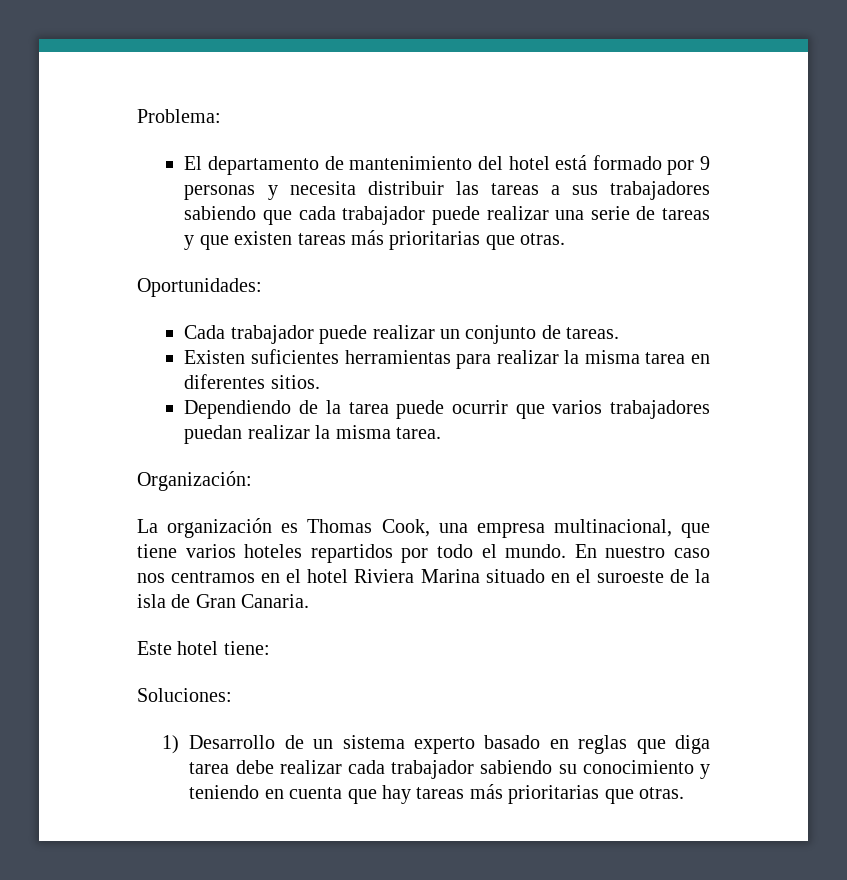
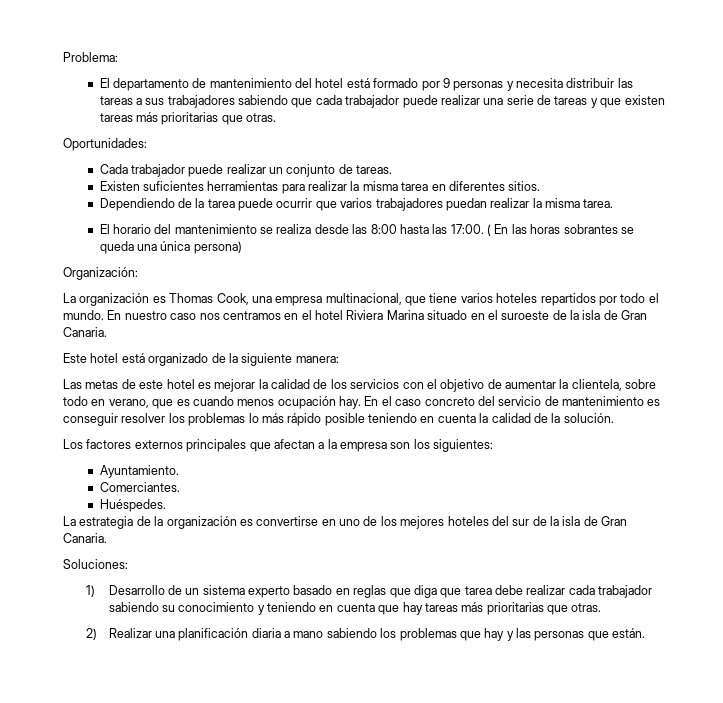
+ El horario del mantenimiento se realiza desde las 8:00 hasta las 17:00. ( En las horas sobrantes se queda una única persona)
- Este hotel tiene:
+ Este hotel está organizado de la siguiente manera:
+ Las metas de este hotel es mejorar la calidad de los servicios con el objetivo de aumentar la clientela, sobre todo en verano, que es cuando menos ocupación hay. En el caso concreto del servicio de mantenimiento es conseguir resolver los problemas lo más rápido posible teniendo en cuenta la calidad de la solución.
+ Los factores externos principales que afectan a la empresa son los siguientes:
+ Ayuntamiento.
+ Comerciantes.
+ Huéspedes.
+ La estrategia de la organización es convertirse en uno de los mejores hoteles del sur de la isla de Gran Canaria.
- 1) Desarrollo de un sistema experto basado en reglas que diga tarea debe realizar cada trabajador sabiendo su conocimiento y teniendo en cuenta que hay tareas más prioritarias que otras.
+ 1) Desarrollo de un sistema experto basado en reglas que diga que tarea debe realizar cada trabajador sabiendo su conocimiento y teniendo en cuenta que hay tareas más prioritarias que otras.
+ 2) Realizar una planificación diaria a mano sabiendo los problemas que hay y las personas que están.

